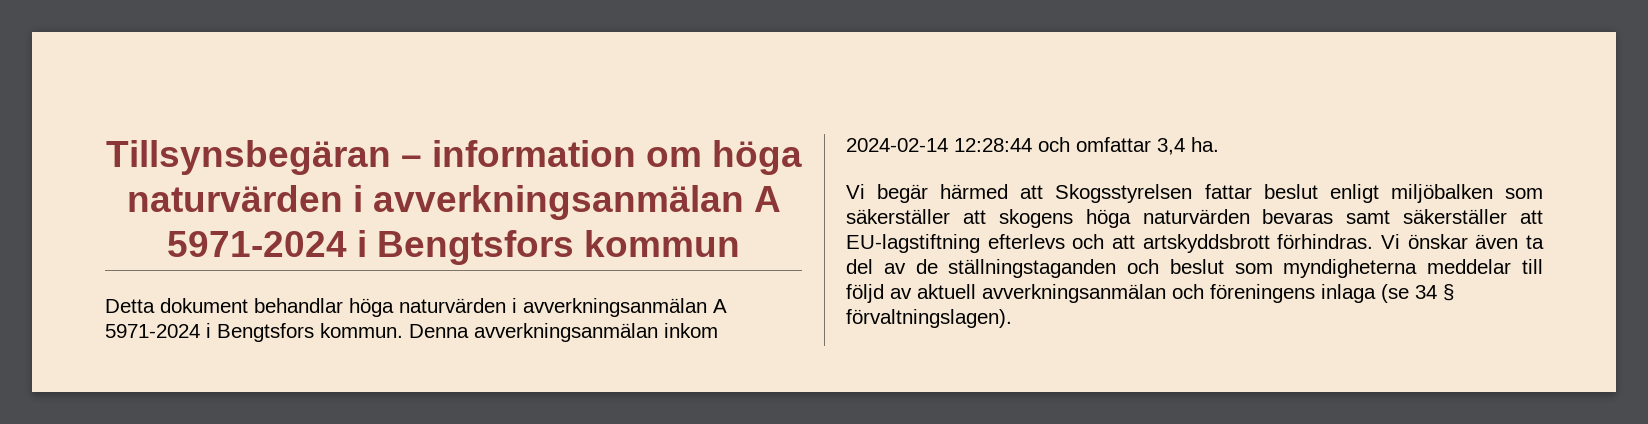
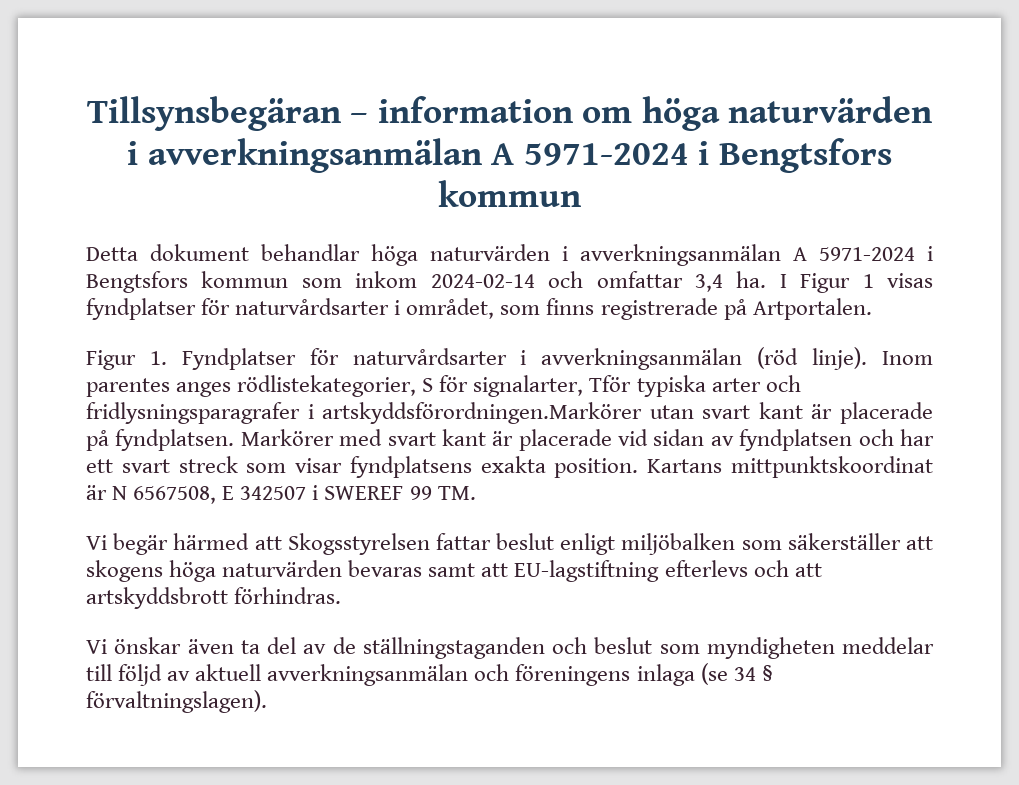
- Detta dokument behandlar höga naturvärden i avverkningsanmälan A 5971-2024 i Bengtsfors kommun. Denna avverkningsanmälan inkom 2024-02-14 12:28:44 och omfattar 3,4 ha.
+ Detta dokument behandlar höga naturvärden i avverkningsanmälan A 5971-2024 i Bengtsfors kommun som inkom 2024-02-14 och omfattar 3,4 ha. I Figur 1 visas fyndplatser för naturvårdsarter i området, som finns registrerade på Artportalen.
+ Figur 1. Fyndplatser för naturvårdsarter i avverkningsanmälan (röd linje). Inom parentes anges rödlistekategorier, S för signalarter, Tför typiska arter och fridlysningsparagrafer i artskyddsförordningen.Markörer utan svart kant är placerade på fyndplatsen. Markörer med svart kant är placerade vid sidan av fyndplatsen och har ett svart streck som visar fyndplatsens exakta position. Kartans mittpunktskoordinat är N 6567508, E 342507 i SWEREF 99 TM.
- Vi begär härmed att Skogsstyrelsen fattar beslut enligt miljöbalken som säkerställer att skogens höga naturvärden bevaras samt säkerställer att EU-lagstiftning efterlevs och att artskyddsbrott förhindras. Vi önskar även ta del av de ställningstaganden och beslut som myndigheterna meddelar till följd av aktuell avverkningsanmälan och föreningens inlaga (se 34 § förvaltningslagen).
+ Vi begär härmed att Skogsstyrelsen fattar beslut enligt miljöbalken som säkerställer att skogens höga naturvärden bevaras samt att EU-lagstiftning efterlevs och att artskyddsbrott förhindras.
+ Vi önskar även ta del av de ställningstaganden och beslut som myndigheten meddelar till följd av aktuell avverkningsanmälan och föreningens inlaga (se 34 § förvaltningslagen).

